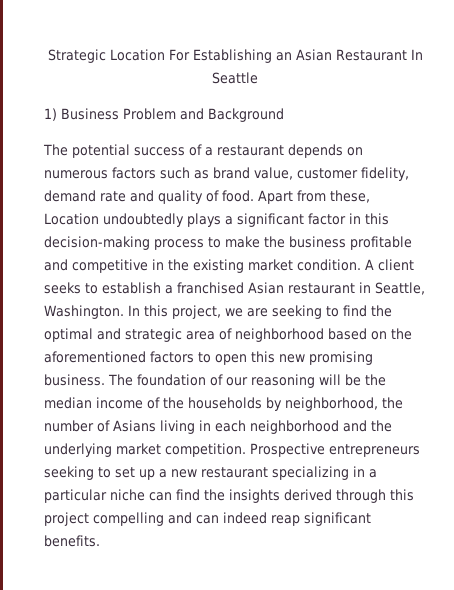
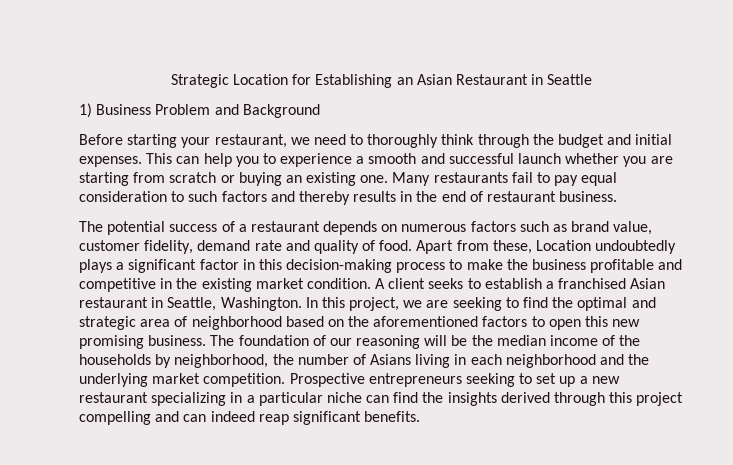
- Strategic Location For Establishing an Asian Restaurant In Seattle
+ Strategic Location for Establishing an Asian Restaurant in Seattle
+ Before starting your restaurant, we need to thoroughly think through the budget and initial expenses. This can help you to experience a smooth and successful launch whether you are starting from scratch or buying an existing one. Many restaurants fail to pay equal consideration to such factors and thereby results in the end of restaurant business.

